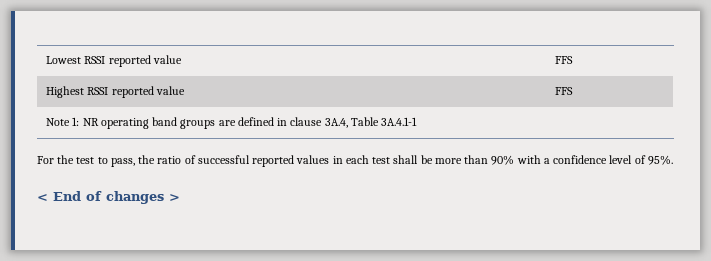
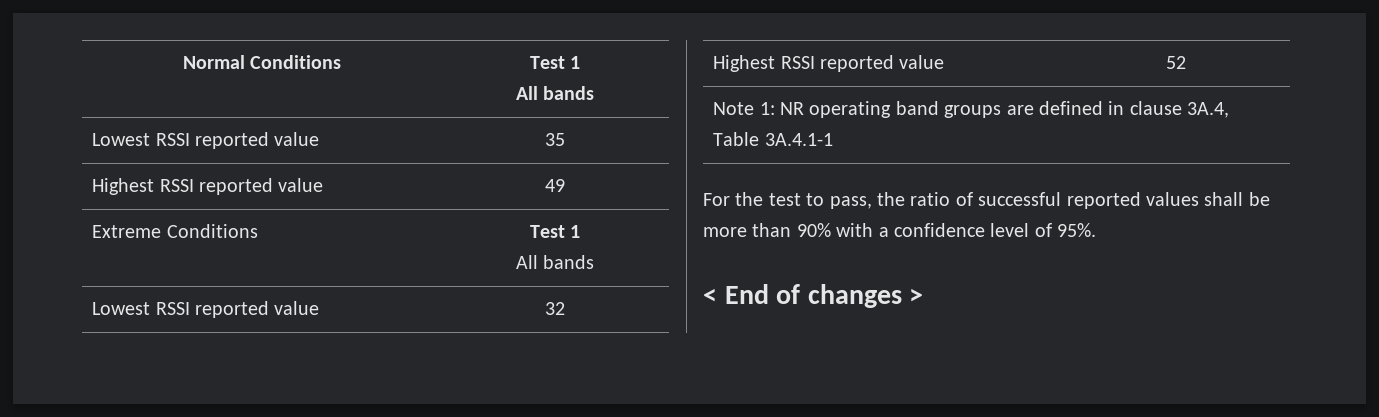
- Lowest RSSI reported value | FFS
- Highest RSSI reported value | FFS
+ Normal Conditions | Test 1
+ All bands
+ Lowest RSSI reported value | 35
+ Highest RSSI reported value | 49
+ Extreme Conditions | Test 1
+ All bands
+ Lowest RSSI reported value | 32
+ Highest RSSI reported value | 52
- For the test to pass, the ratio of successful reported values in each test shall be more than 90% with a confidence level of 95%.
+ For the test to pass, the ratio of successful reported values shall be more than 90% with a confidence level of 95%.

